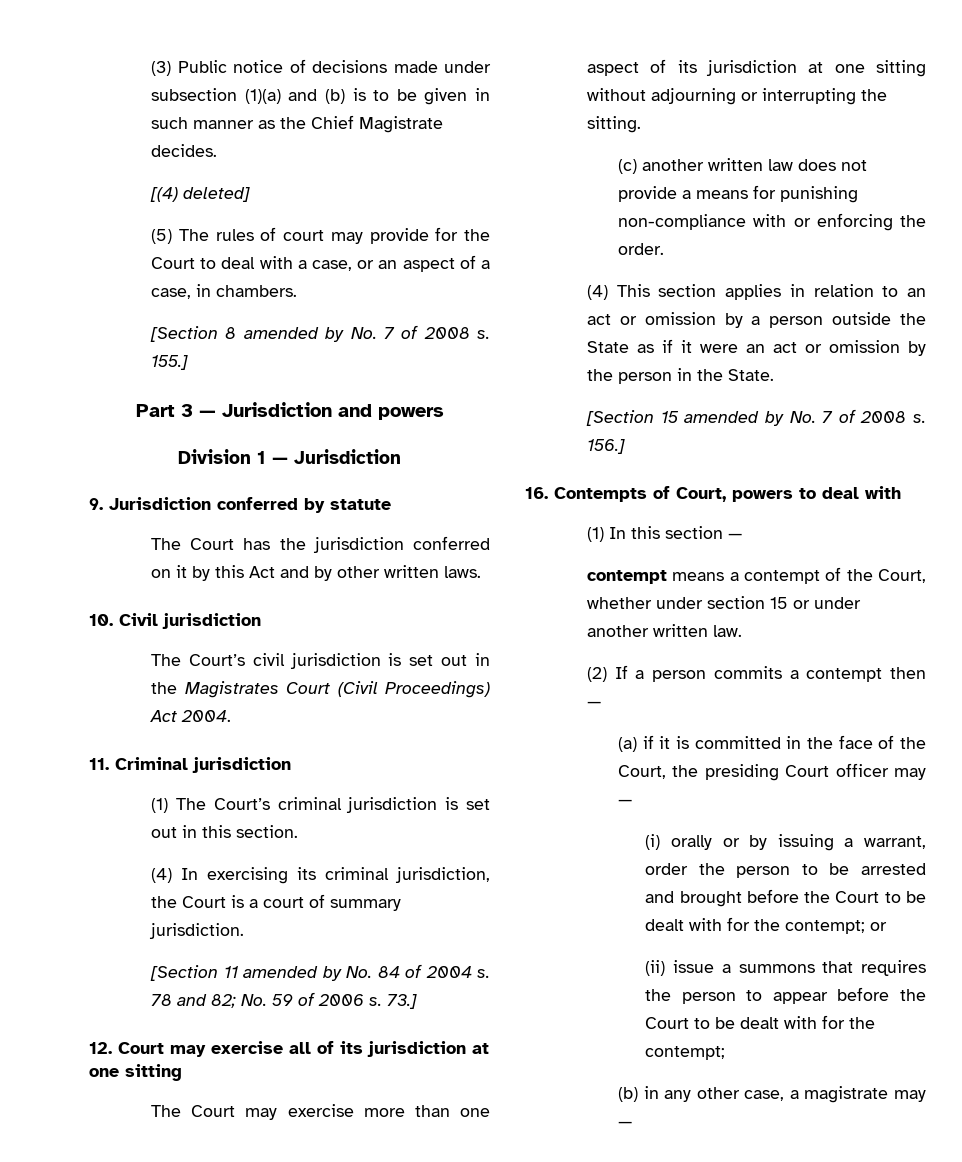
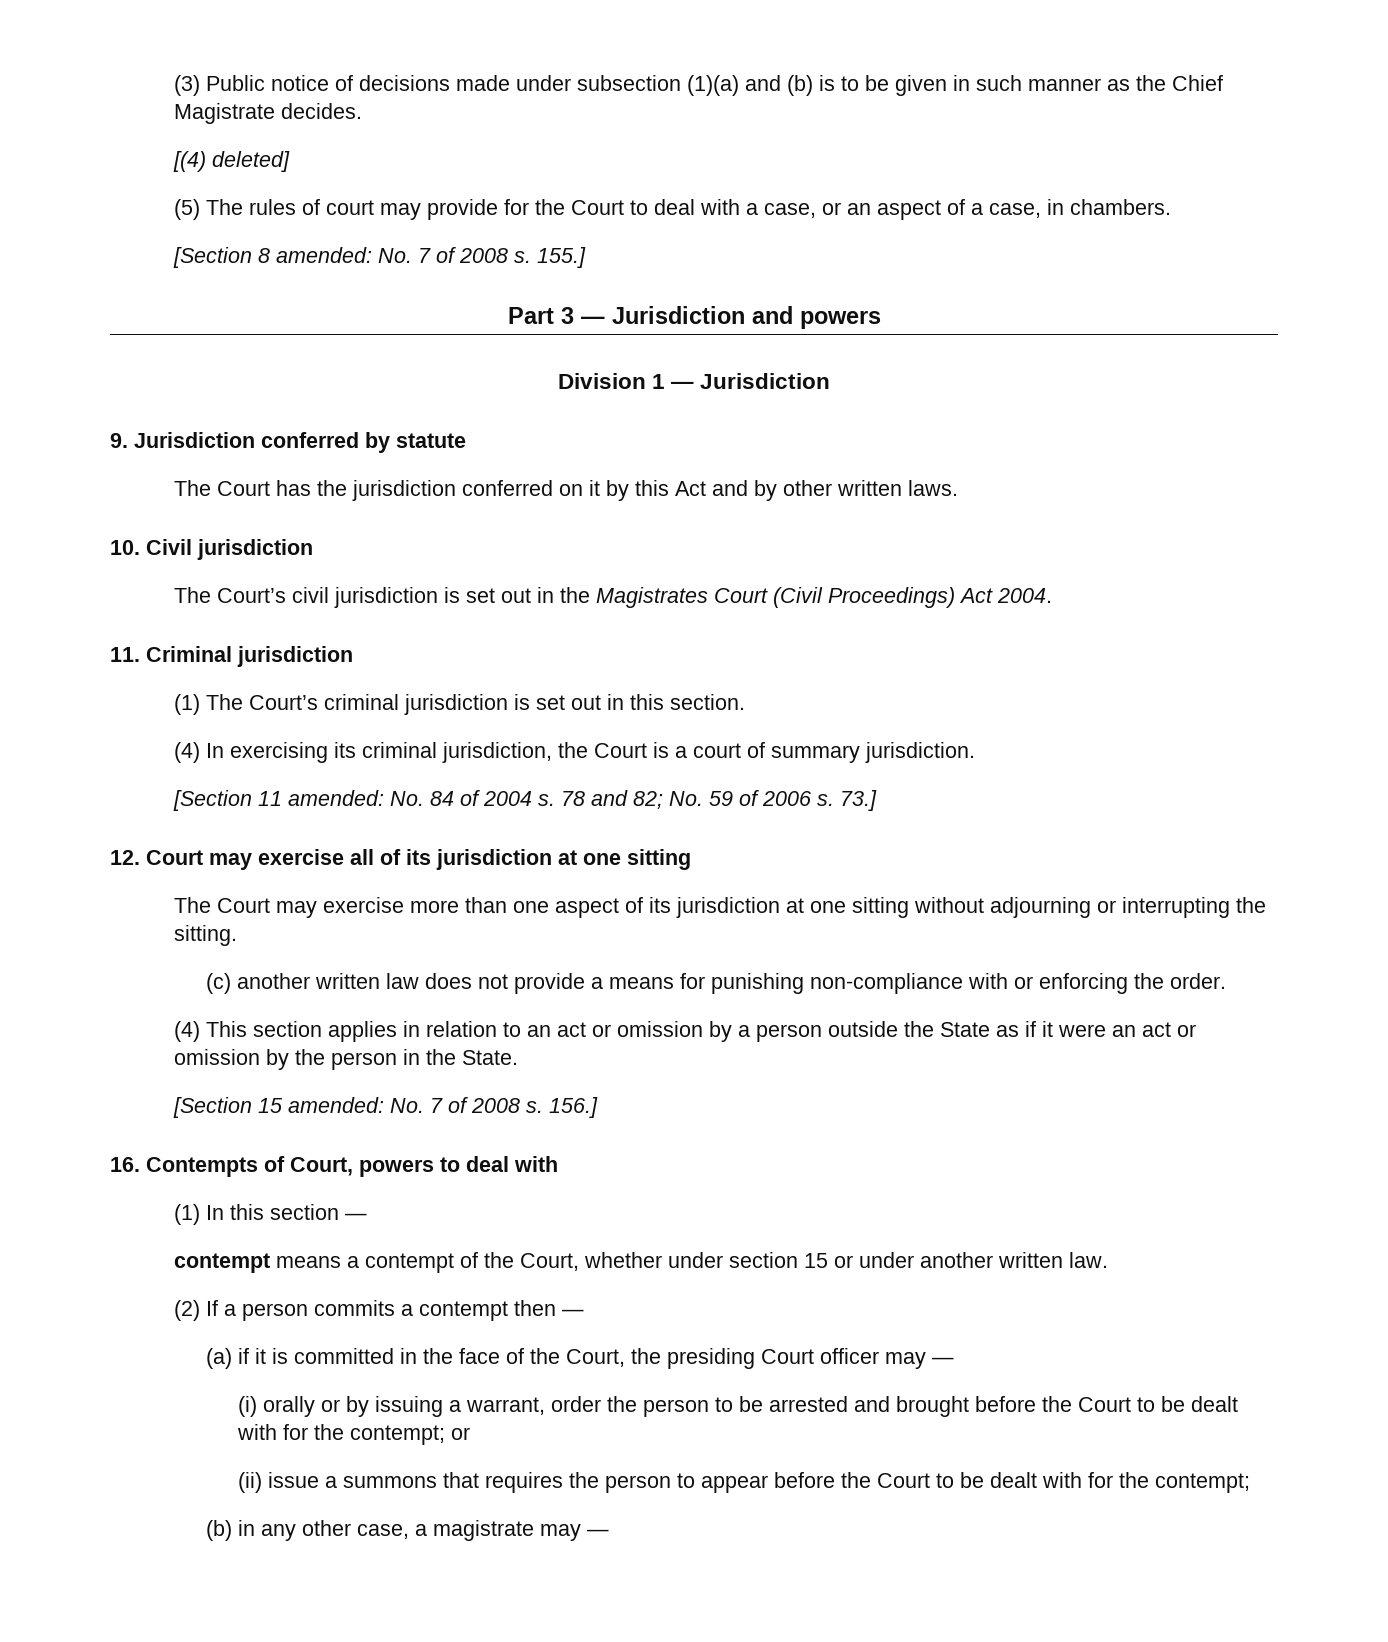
- [Section 8 amended by No. 7 of 2008 s.
+ [Section 8 amended: No. 7 of 2008 s.
- [Section 11 amended by No. 84 of 2004 s.
+ [Section 11 amended: No. 84 of 2004 s.
- [Section 15 amended by No. 7 of 2008 s.
+ [Section 15 amended: No. 7 of 2008 s.

